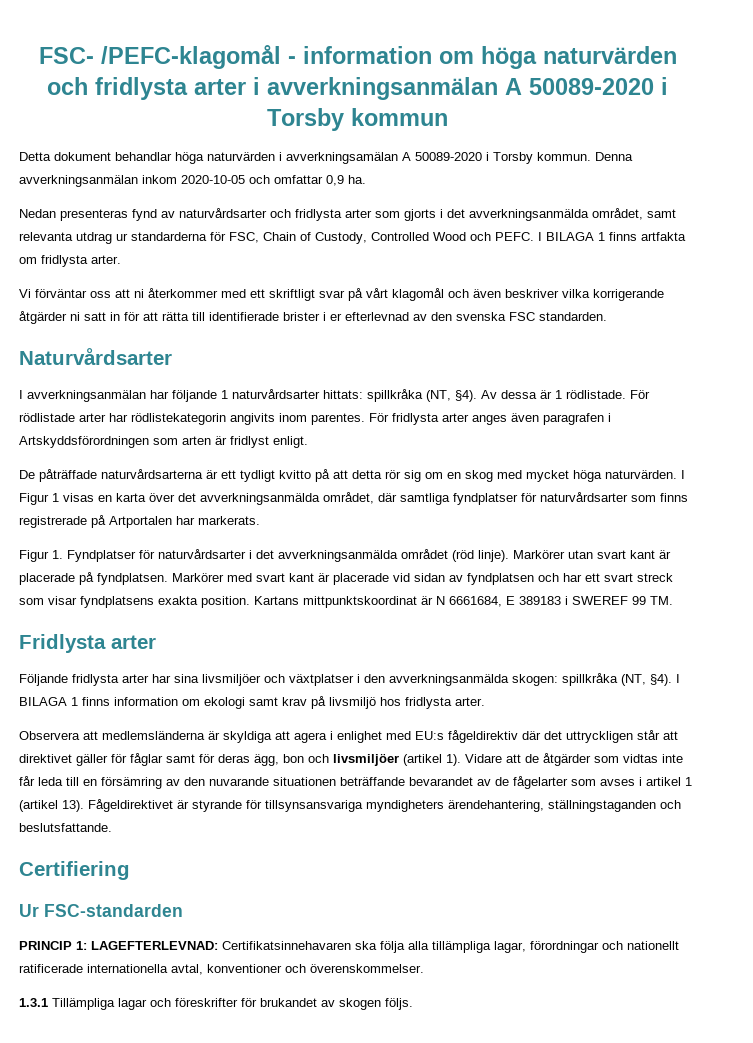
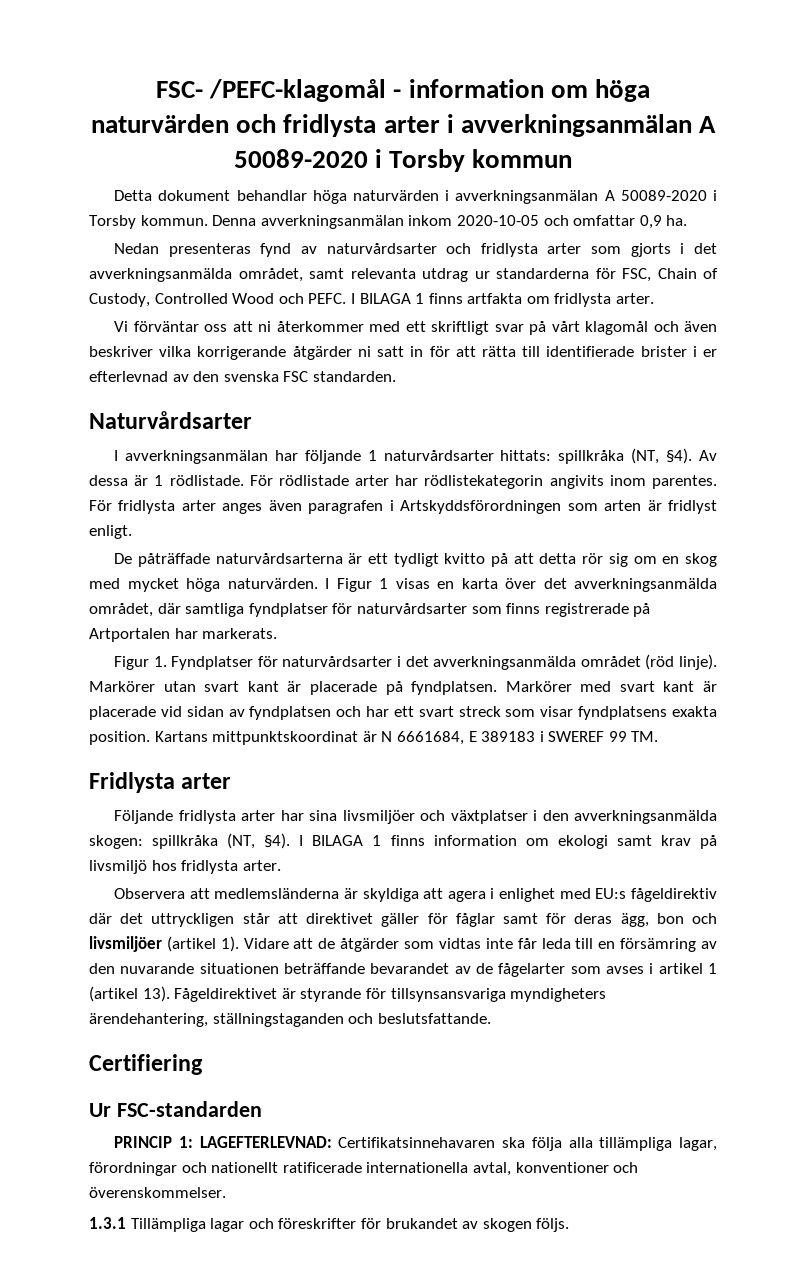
- Detta dokument behandlar höga naturvärden i avverkningsamälan A 50089-2020 i Torsby kommun.
+ Detta dokument behandlar höga naturvärden i avverkningsanmälan A 50089-2020 i Torsby kommun.

